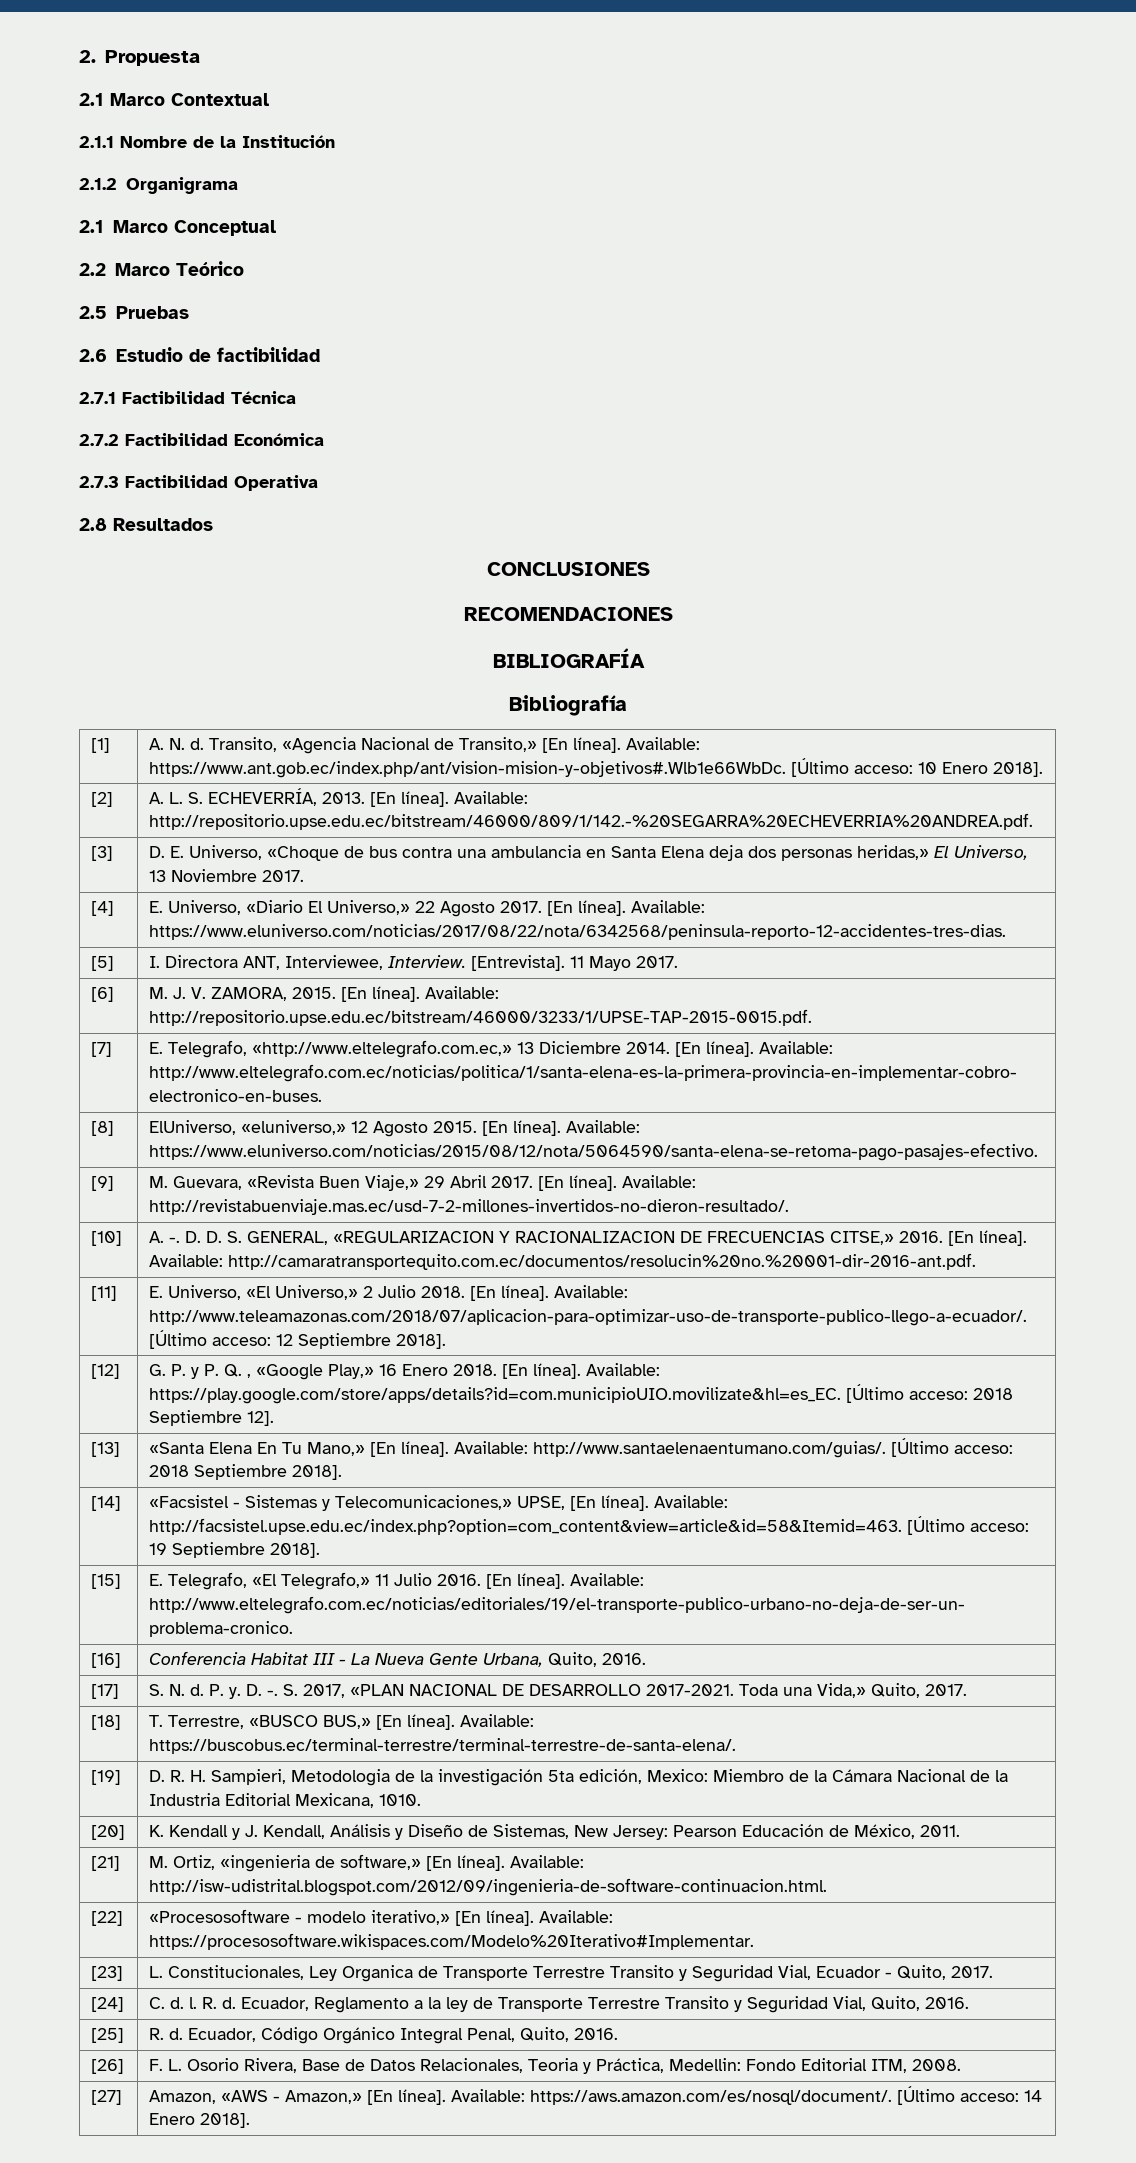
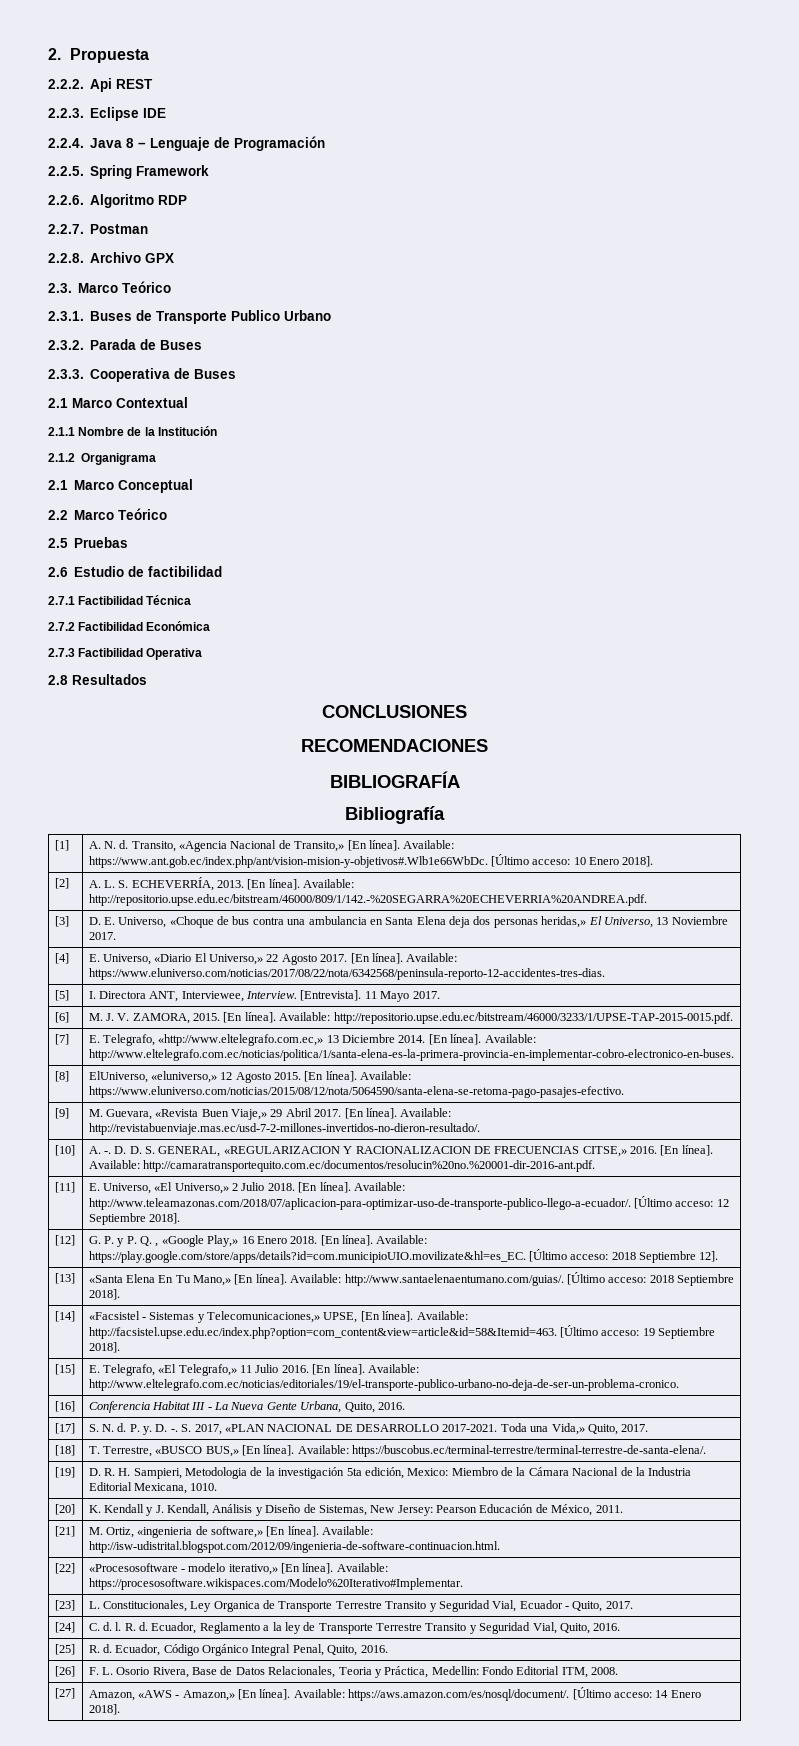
+ 2.2.2. Api REST
+ 2.2.3. Eclipse IDE
+ 2.2.4. Java 8 – Lenguaje de Programación
+ 2.2.5. Spring Framework
+ 2.2.6. Algoritmo RDP
+ 2.2.7. Postman
+ 2.2.8. Archivo GPX
+ 2.3. Marco Teórico
+ 2.3.1. Buses de Transporte Publico Urbano
+ 2.3.2. Parada de Buses
+ 2.3.3. Cooperativa de Buses

